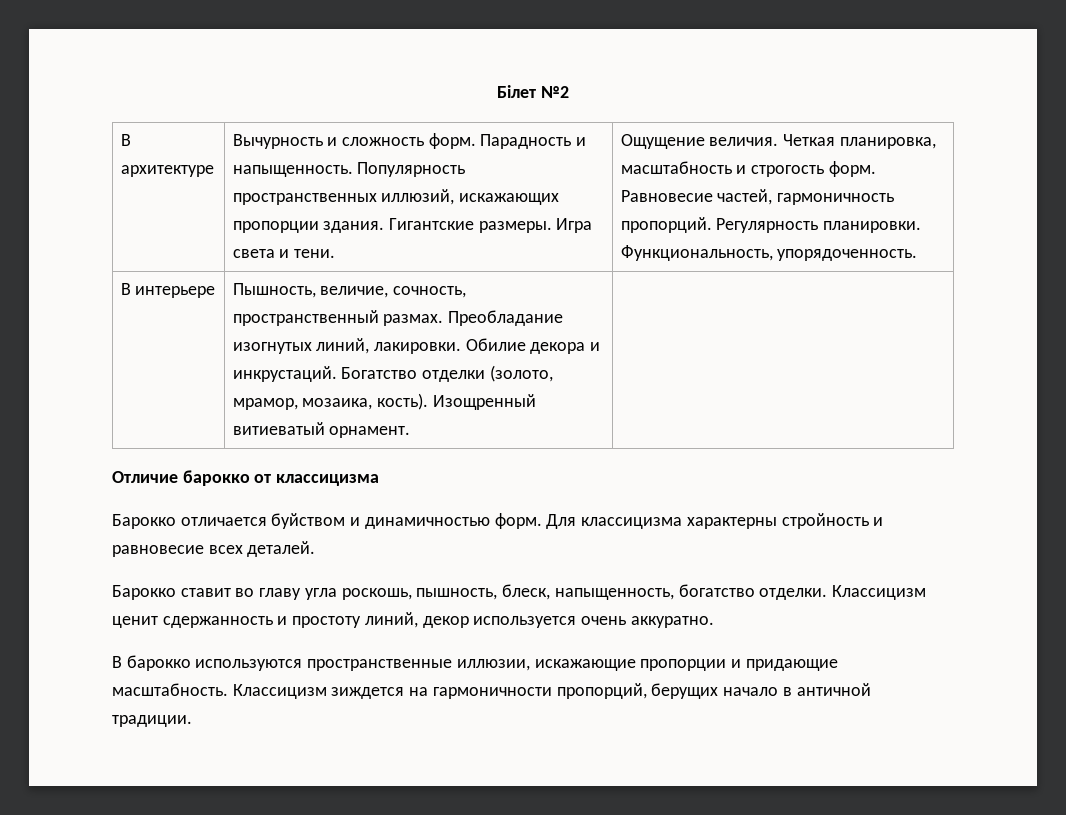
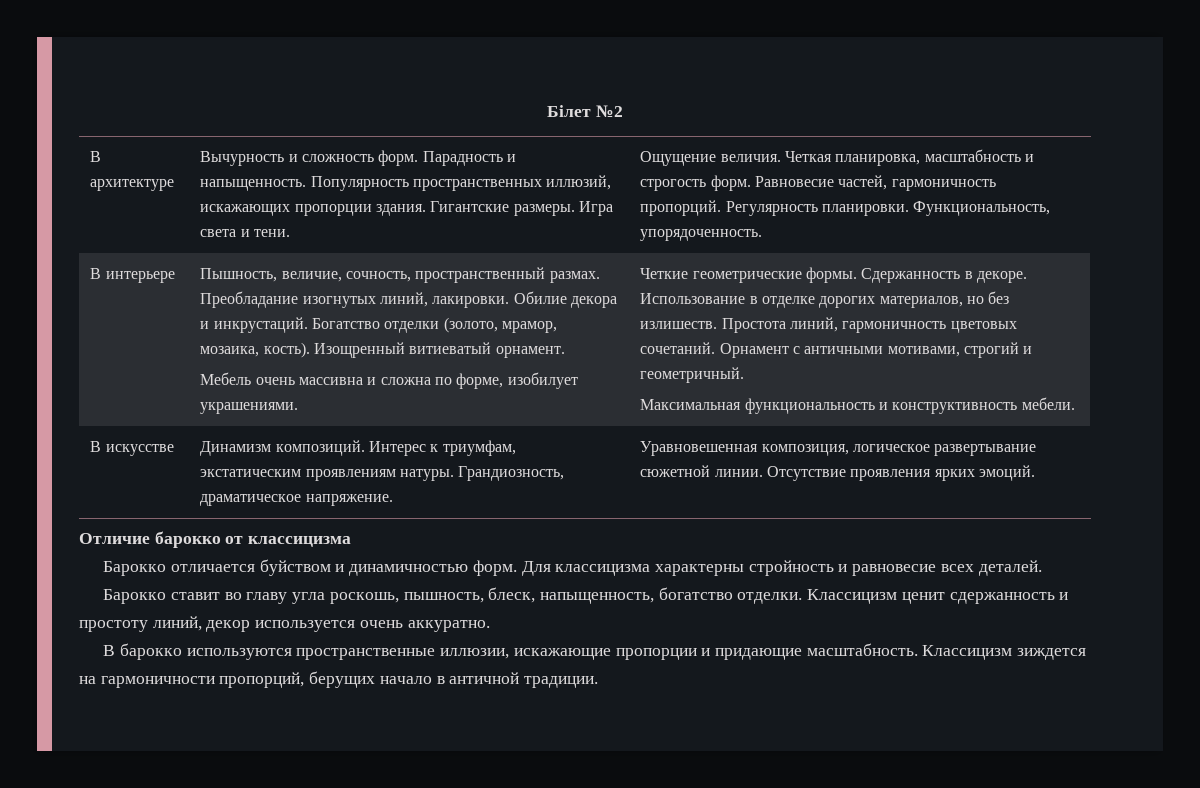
+ Мебель очень массивна и сложна по форме, изобилует украшениями. | Четкие геометрические формы. Сдержанность в декоре. Использование в отделке дорогих материалов, но без излишеств. Простота линий, гармоничность цветовых сочетаний. Орнамент с античными мотивами, строгий и геометричный.
+ Максимальная функциональность и конструктивность мебели.
+ В искусстве | Динамизм композиций. Интерес к триумфам, экстатическим проявлениям натуры. Грандиозность, драматическое напряжение. | Уравновешенная композиция, логическое развертывание сюжетной линии. Отсутствие проявления ярких эмоций.

